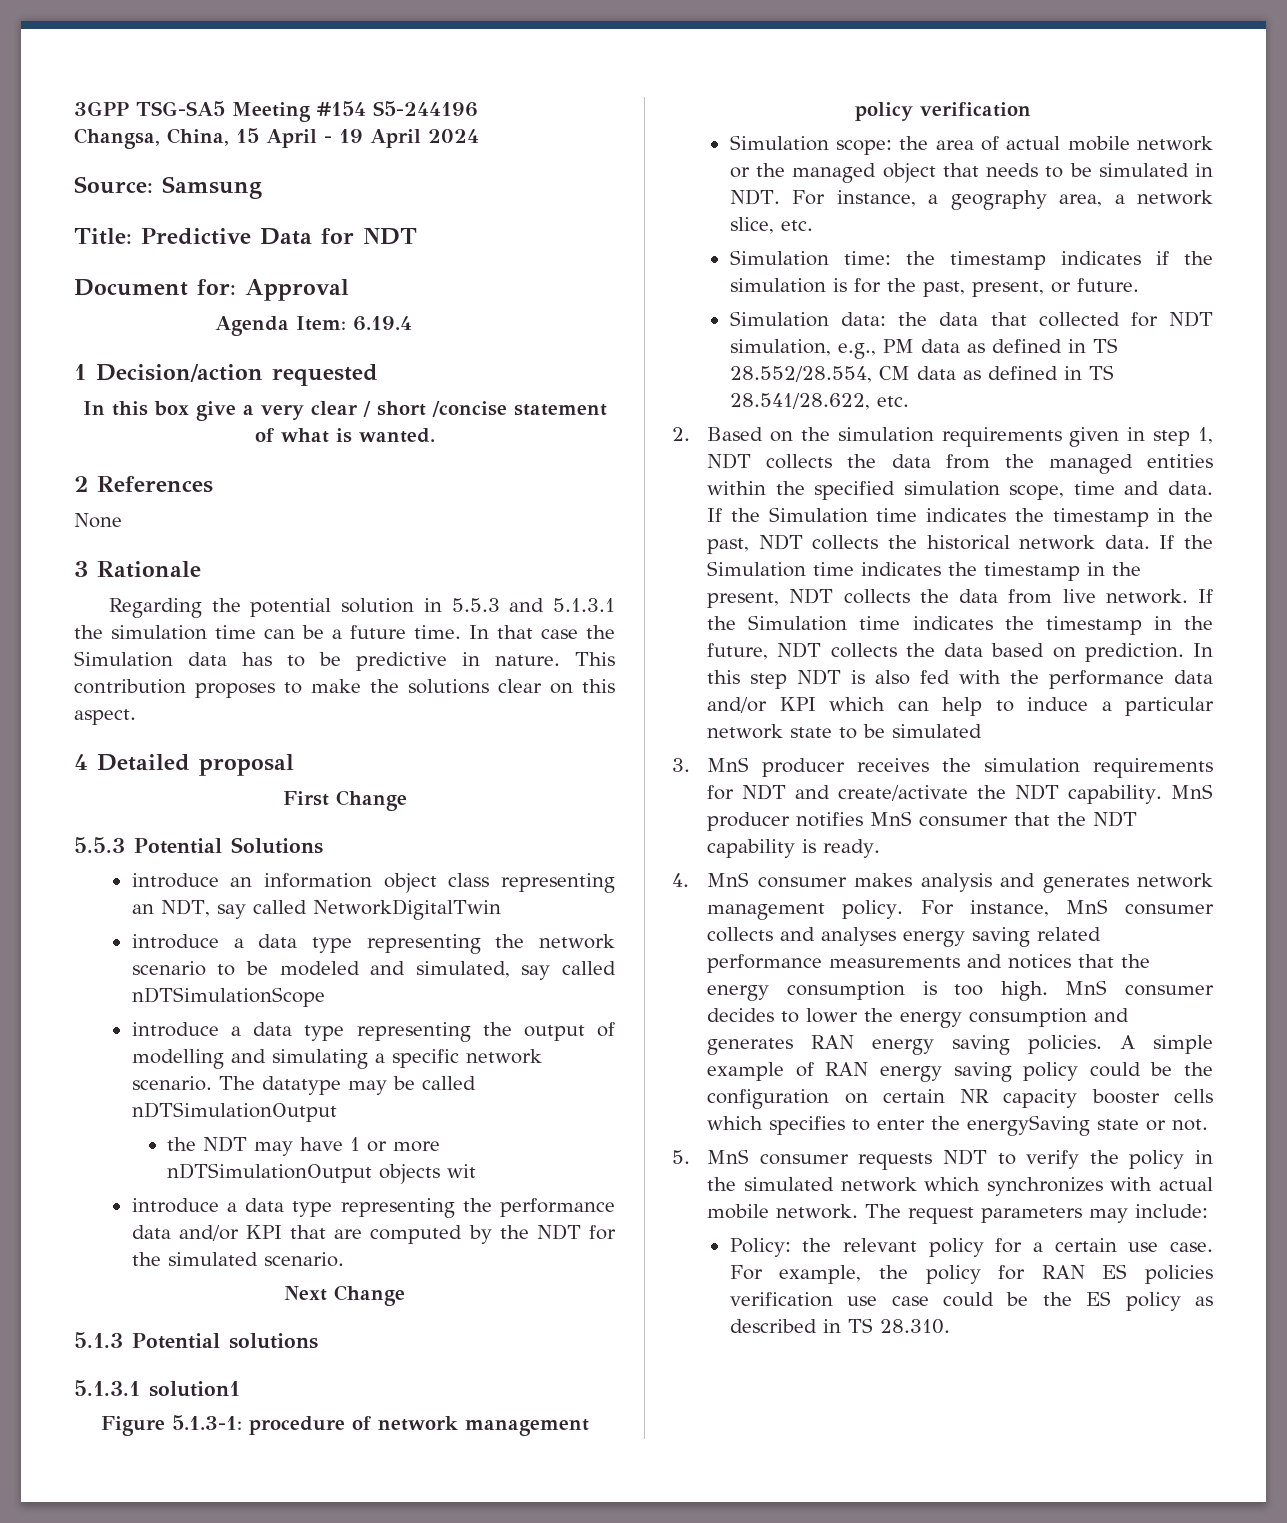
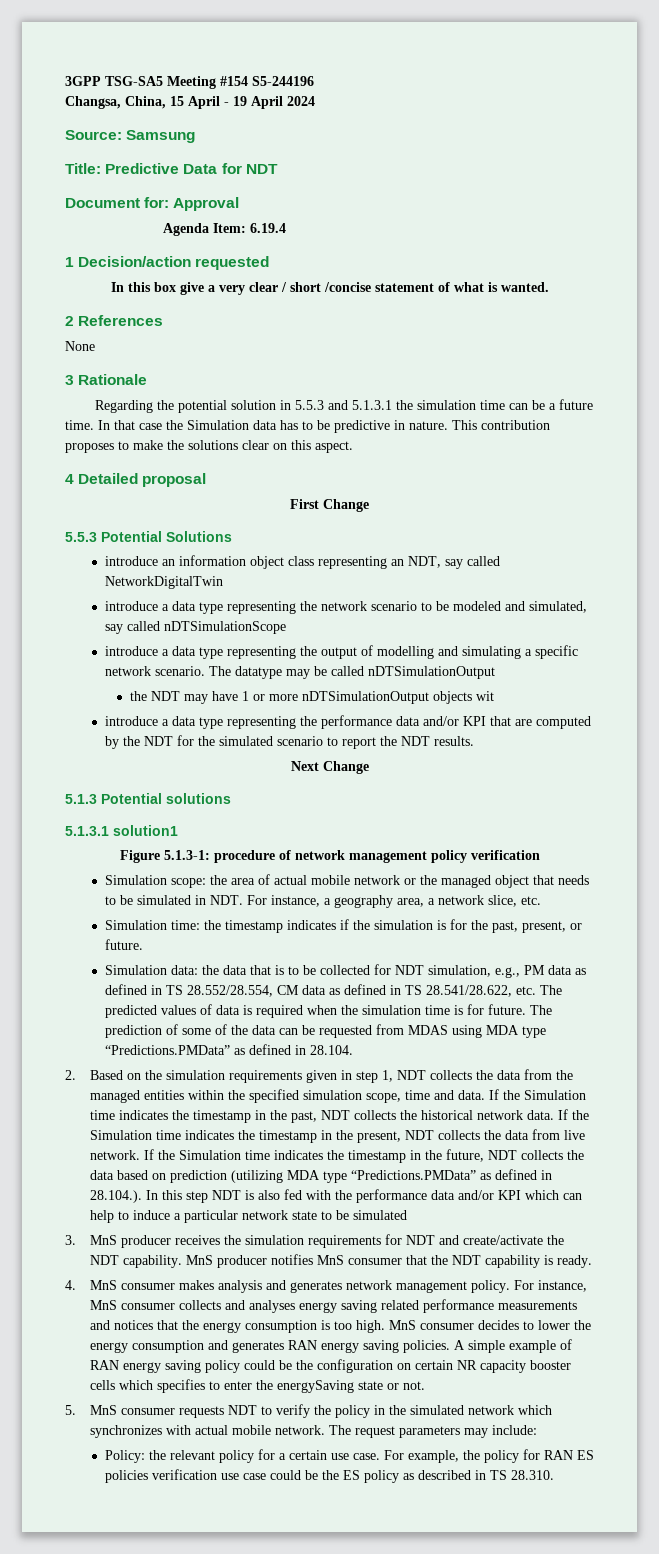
- introduce a data type representing the performance data and/or KPI that are computed by the NDT for the simulated scenario.
+ introduce a data type representing the performance data and/or KPI that are computed by the NDT for the simulated scenario to report the NDT results.
- Simulation data: the data that collected for NDT simulation, e.g., PM data as defined in TS 28.552/28.554, CM data as defined in TS 28.541/28.622, etc.
+ Simulation data: the data that is to be collected for NDT simulation, e.g., PM data as defined in TS 28.552/28.554, CM data as defined in TS 28.541/28.622, etc. The predicted values of data is required when the simulation time is for future. The prediction of some of the data can be requested from MDAS using MDA type “Predictions.PMData” as defined in 28.104.
- If the Simulation time indicates the timestamp in the future, NDT collects the data based on prediction. In this step NDT is also fed with the performance data and/or KPI which can help to induce a particular network state to be simulated
+ If the Simulation time indicates the timestamp in the future, NDT collects the data based on prediction (utilizing MDA type “Predictions.PMData” as defined in 28.104.). In this step NDT is also fed with the performance data and/or KPI which can help to induce a particular network state to be simulated

